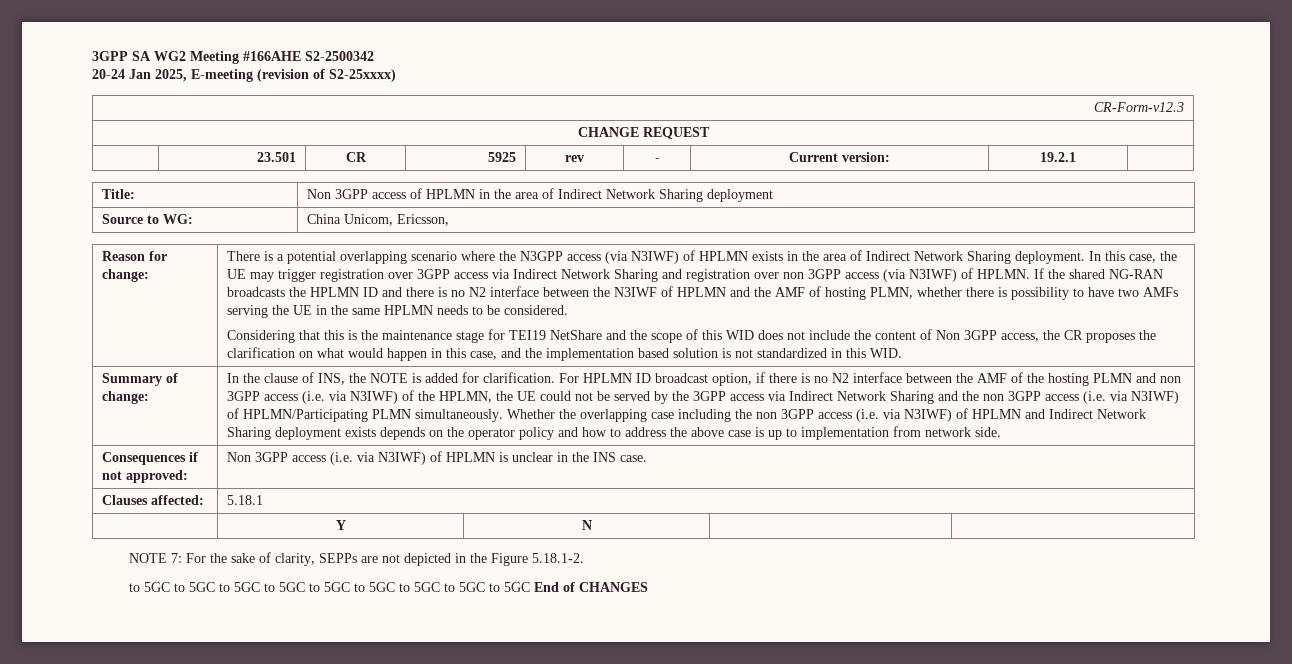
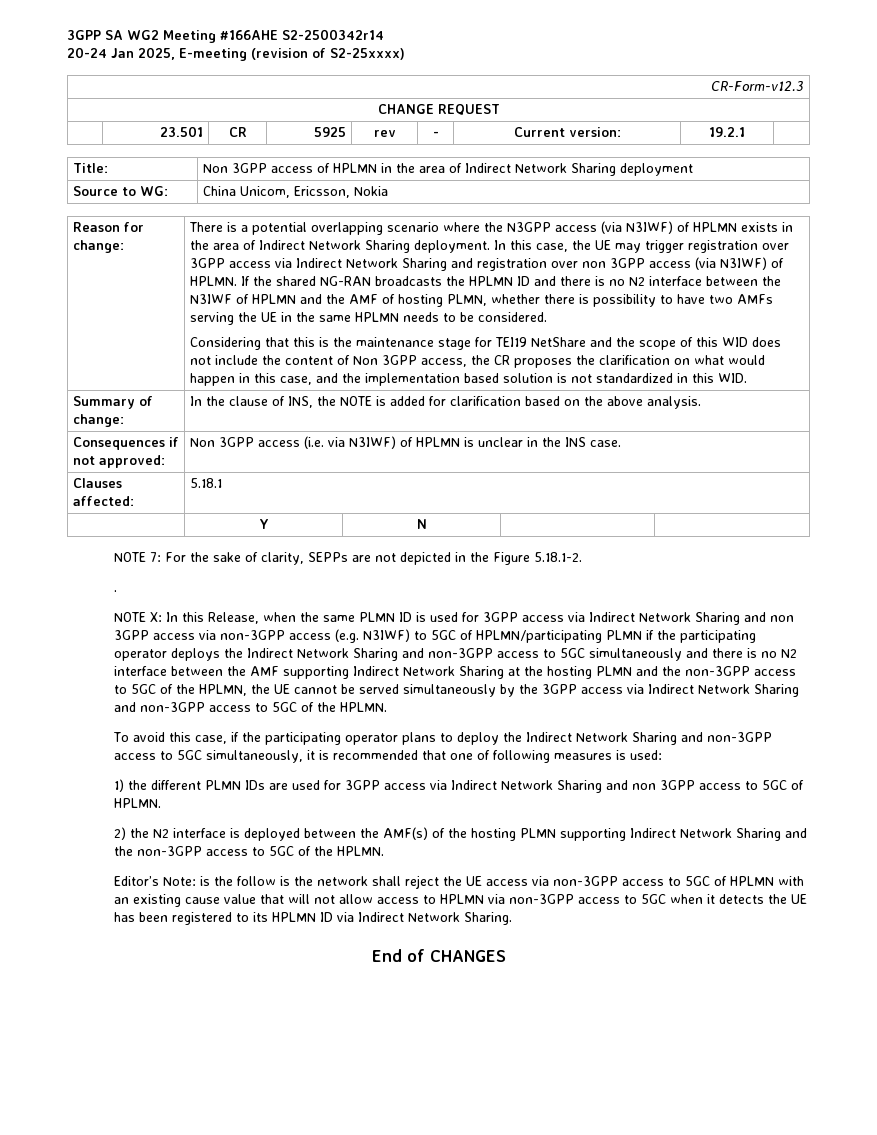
- 3GPP SA WG2 Meeting #166AHE S2-2500342
+ 3GPP SA WG2 Meeting #166AHE S2-2500342r14
- Source to WG: | China Unicom, Ericsson,
+ Source to WG: | China Unicom, Ericsson, Nokia
- In the clause of INS, the NOTE is added for clarification. For HPLMN ID broadcast option, if there is no N2 interface between the AMF of the hosting PLMN and non 3GPP access (i.e. via N3IWF) of the HPLMN, the UE could not be served by the 3GPP access via Indirect Network Sharing and the non 3GPP access (i.e. via N3IWF) of HPLMN/Participating PLMN simultaneously. Whether the overlapping case including the non 3GPP access (i.e. via N3IWF) of HPLMN and Indirect Network Sharing deployment exists depends on the operator policy and how to address the above case is up to implementation from network side.
+ In the clause of INS, the NOTE is added for clarification based on the above analysis.
- to 5GC to 5GC to 5GC to 5GC to 5GC to 5GC to 5GC to 5GC to 5GC End of CHANGES
+ .
+ NOTE X: In this Release, when the same PLMN ID is used for 3GPP access via Indirect Network Sharing and non 3GPP access via non-3GPP access (e.g. N3IWF) to 5GC of HPLMN/participating PLMN if the participating operator deploys the Indirect Network Sharing and non-3GPP access to 5GC simultaneously and there is no N2 interface between the AMF supporting Indirect Network Sharing at the hosting PLMN and the non-3GPP access to 5GC of the HPLMN, the UE cannot be served simultaneously by the 3GPP access via Indirect Network Sharing and non-3GPP access to 5GC of the HPLMN.
+ To avoid this case, if the participating operator plans to deploy the Indirect Network Sharing and non-3GPP access to 5GC simultaneously, it is recommended that one of following measures is used:
+ 1) the different PLMN IDs are used for 3GPP access via Indirect Network Sharing and non 3GPP access to 5GC of HPLMN.
+ 2) the N2 interface is deployed between the AMF(s) of the hosting PLMN supporting Indirect Network Sharing and the non-3GPP access to 5GC of the HPLMN.
+ Editor’s Note: is the follow is the network shall reject the UE access via non-3GPP access to 5GC of HPLMN with an existing cause value that will not allow access to HPLMN via non-3GPP access to 5GC when it detects the UE has been registered to its HPLMN ID via Indirect Network Sharing.
+ End of CHANGES

